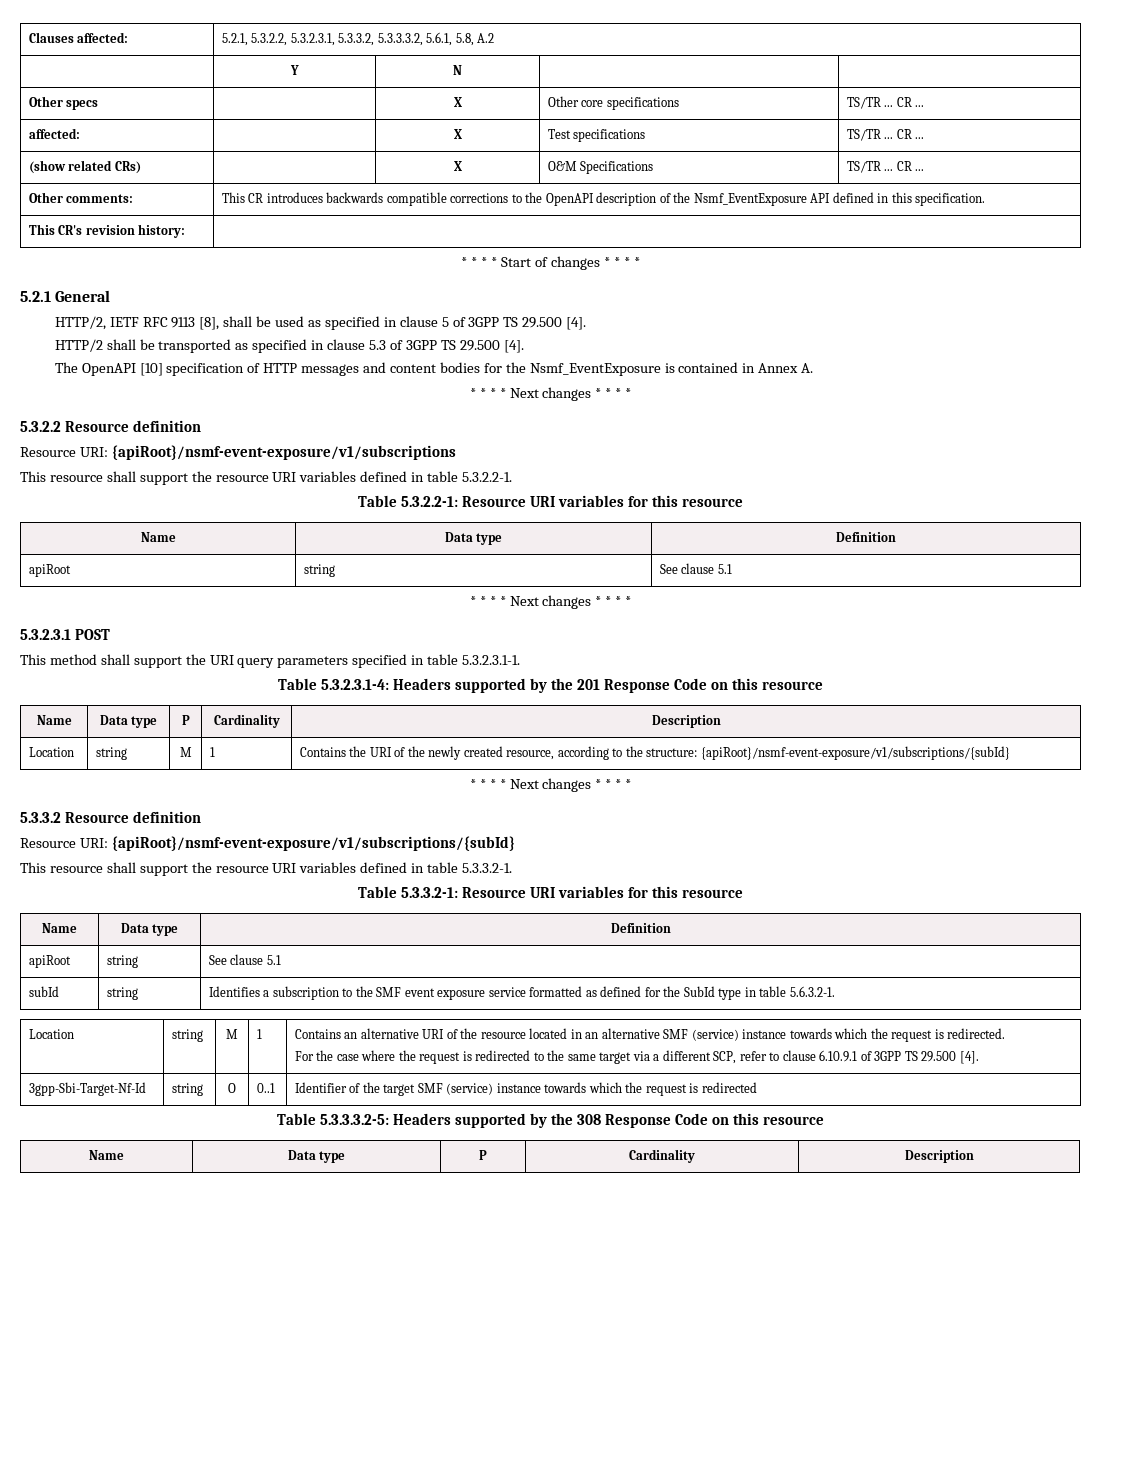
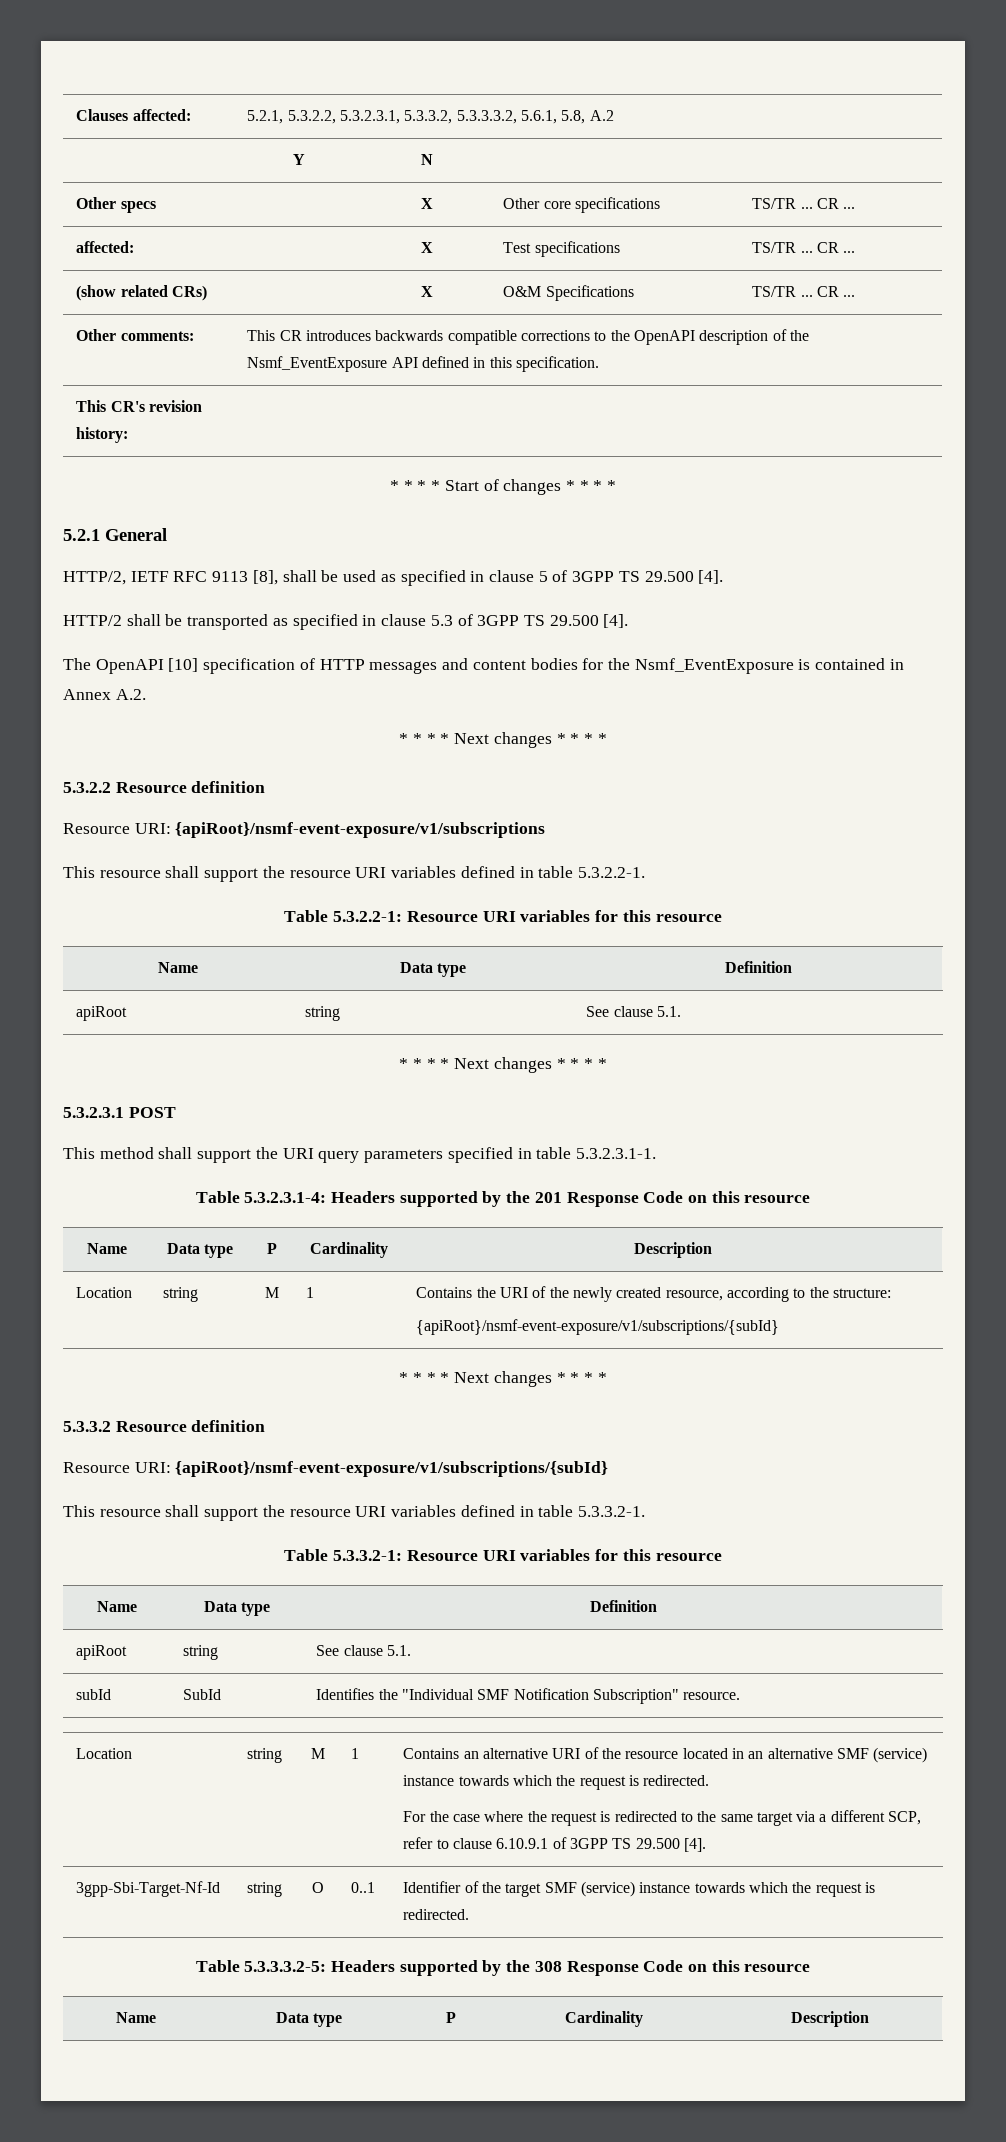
- The OpenAPI [10] specification of HTTP messages and content bodies for the Nsmf_EventExposure is contained in Annex A.
+ The OpenAPI [10] specification of HTTP messages and content bodies for the Nsmf_EventExposure is contained in Annex A.2.
  Table 5.3.2.2-1: Resource URI variables for this resource
  Name | Data type | Definition
- apiRoot | string | See clause 5.1
+ apiRoot | string | See clause 5.1.
- Location | string | M | 1 | Contains the URI of the newly created resource, according to the structure: {apiRoot}/nsmf-event-exposure/v1/subscriptions/{subId}
+ Location | string | M | 1 | Contains the URI of the newly created resource, according to the structure:
+ {apiRoot}/nsmf-event-exposure/v1/subscriptions/{subId}
  Table 5.3.3.2-1: Resource URI variables for this resource
  Name | Data type | Definition
- apiRoot | string | See clause 5.1
+ apiRoot | string | See clause 5.1.
- subId | string | Identifies a subscription to the SMF event exposure service formatted as defined for the SubId type in table 5.6.3.2-1.
+ subId | SubId | Identifies the "Individual SMF Notification Subscription" resource.
- 3gpp-Sbi-Target-Nf-Id | string | O | 0..1 | Identifier of the target SMF (service) instance towards which the request is redirected
+ 3gpp-Sbi-Target-Nf-Id | string | O | 0..1 | Identifier of the target SMF (service) instance towards which the request is redirected.

